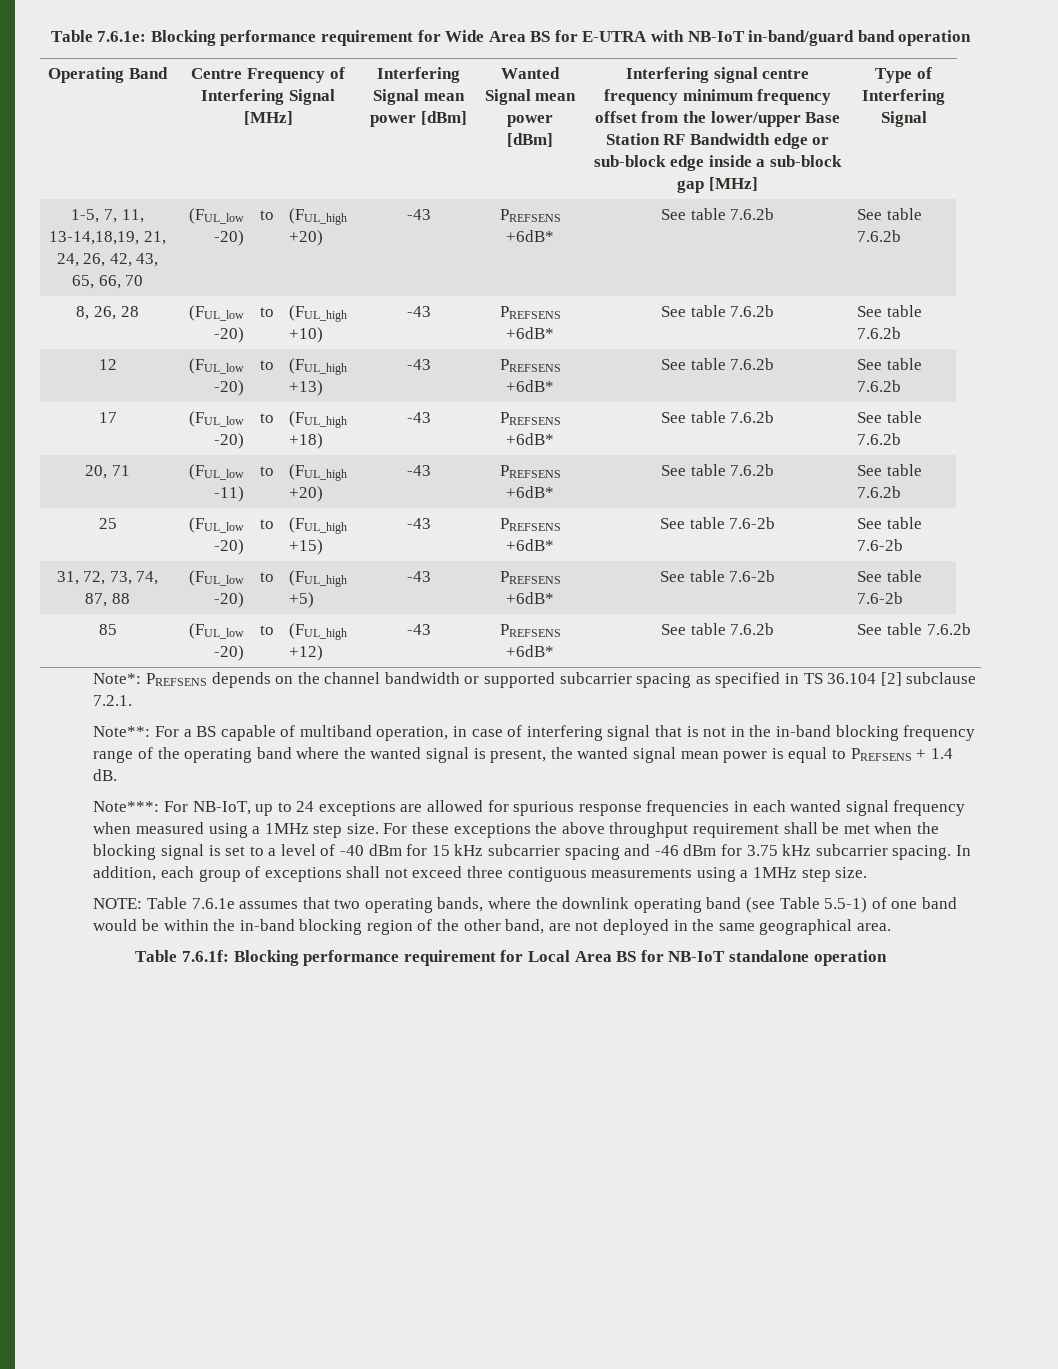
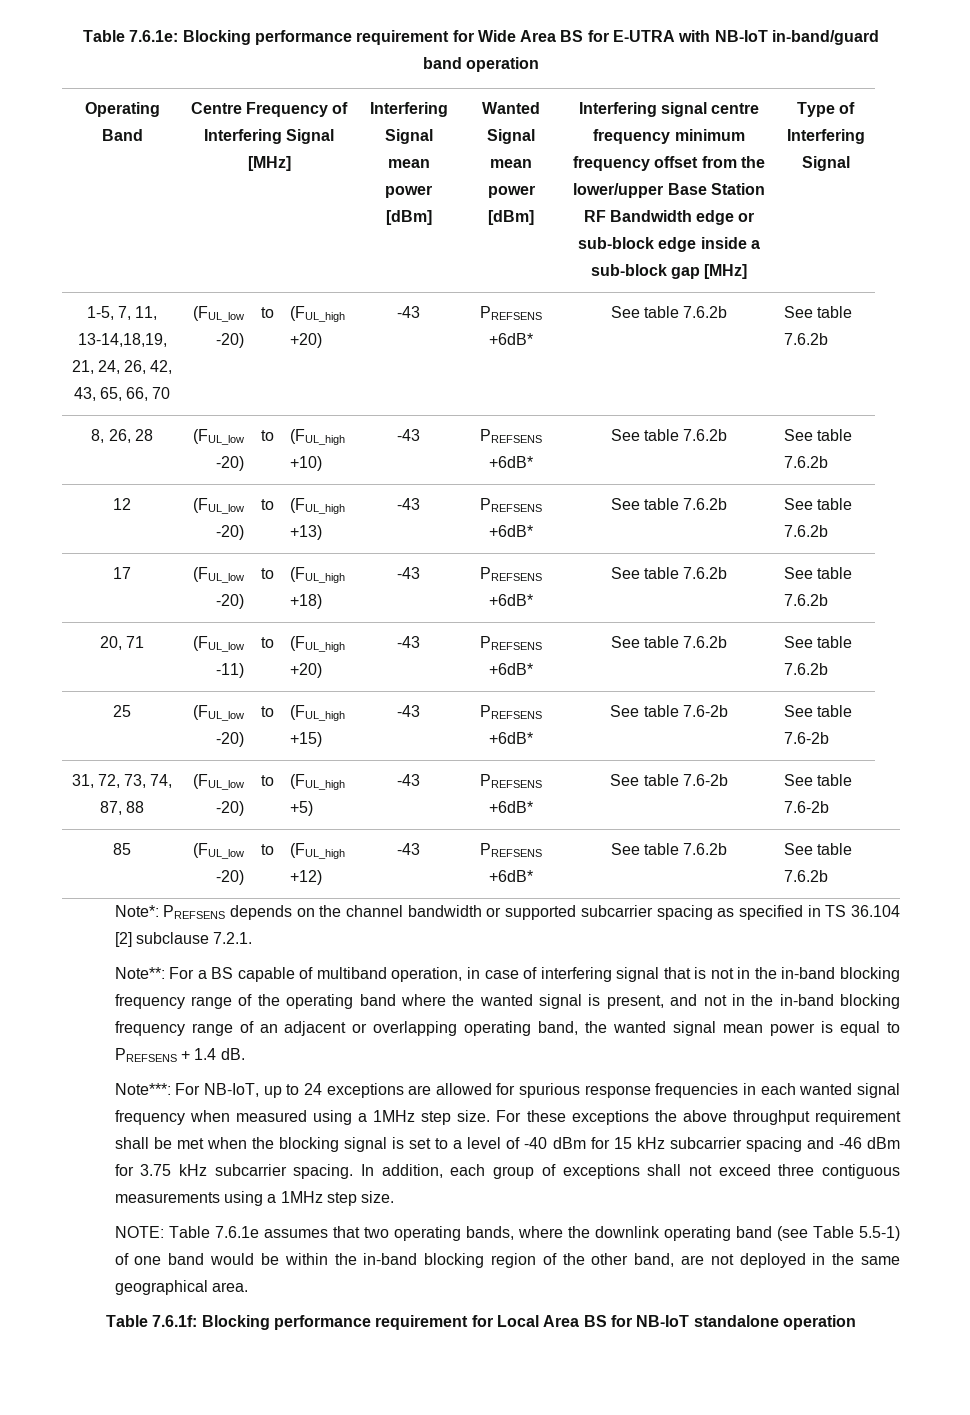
- Note**: For a BS capable of multiband operation, in case of interfering signal that is not in the in-band blocking frequency range of the operating band where the wanted signal is present, the wanted signal mean power is equal to PREFSENS + 1.4 dB.
+ Note**: For a BS capable of multiband operation, in case of interfering signal that is not in the in-band blocking frequency range of the operating band where the wanted signal is present, and not in the in-band blocking frequency range of an adjacent or overlapping operating band, the wanted signal mean power is equal to PREFSENS + 1.4 dB.

